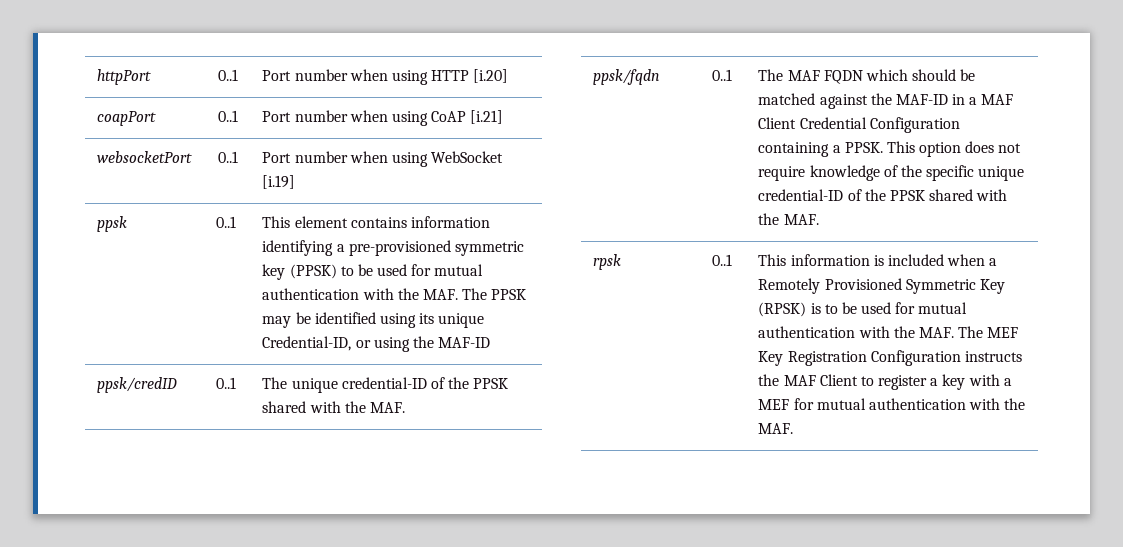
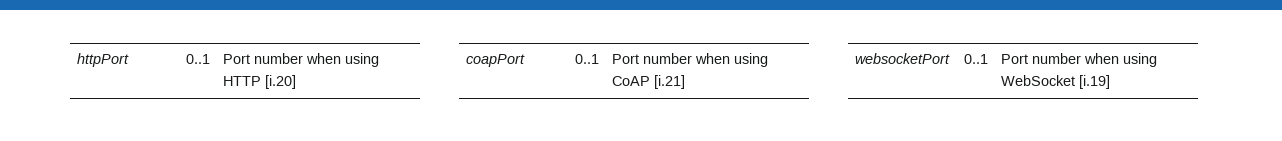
- ppsk | 0..1 | This element contains information identifying a pre-provisioned symmetric key (PPSK) to be used for mutual authentication with the MAF. The PPSK may be identified using its unique Credential-ID, or using the MAF-ID
- ppsk/credID | 0..1 | The unique credential-ID of the PPSK shared with the MAF.
- ppsk/fqdn | 0..1 | The MAF FQDN which should be matched against the MAF-ID in a MAF Client Credential Configuration containing a PPSK. This option does not require knowledge of the specific unique credential-ID of the PPSK shared with the MAF.
- rpsk | 0..1 | This information is included when a Remotely Provisioned Symmetric Key (RPSK) is to be used for mutual authentication with the MAF. The MEF Key Registration Configuration instructs the MAF Client to register a key with a MEF for mutual authentication with the MAF.

